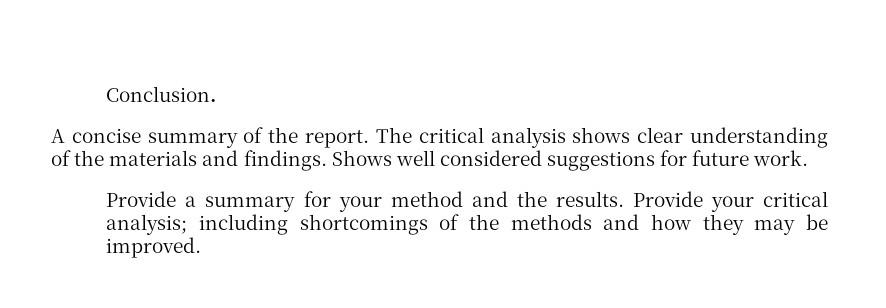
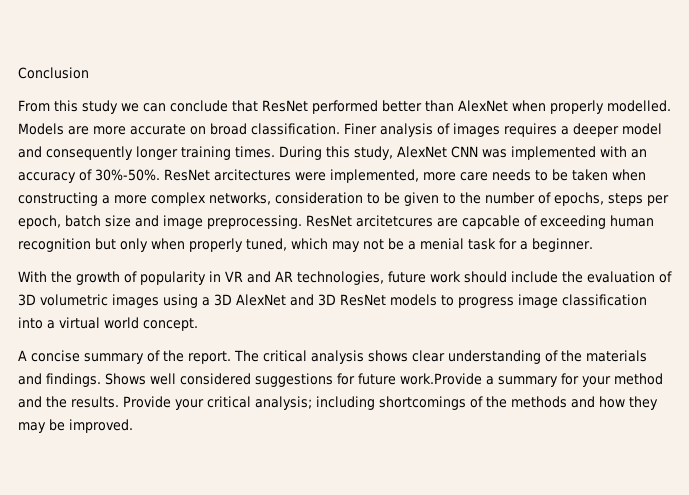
- Conclusion.
+ Conclusion
+ From this study we can conclude that ResNet performed better than AlexNet when properly modelled. Models are more accurate on broad classification. Finer analysis of images requires a deeper model and consequently longer training times. During this study, AlexNet CNN was implemented with an accuracy of 30%-50%. ResNet arcitectures were implemented, more care needs to be taken when constructing a more complex networks, consideration to be given to the number of epochs, steps per epoch, batch size and image preprocessing. ResNet arcitetcures are capcable of exceeding human recognition but only when properly tuned, which may not be a menial task for a beginner.
+ With the growth of popularity in VR and AR technologies, future work should include the evaluation of 3D volumetric images using a 3D AlexNet and 3D ResNet models to progress image classification into a virtual world concept.
- Shows well considered suggestions for future work.
- Provide a summary for your method and the results.
+ Shows well considered suggestions for future work.Provide a summary for your method and the results.

